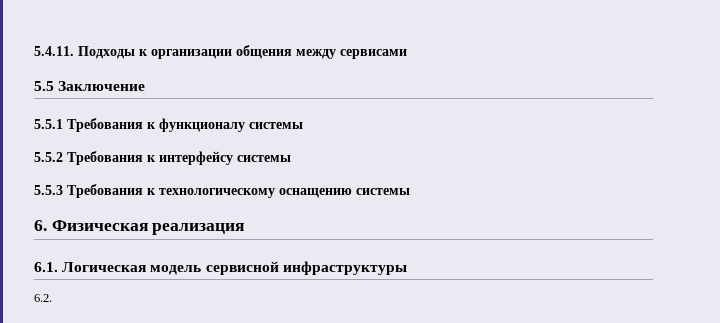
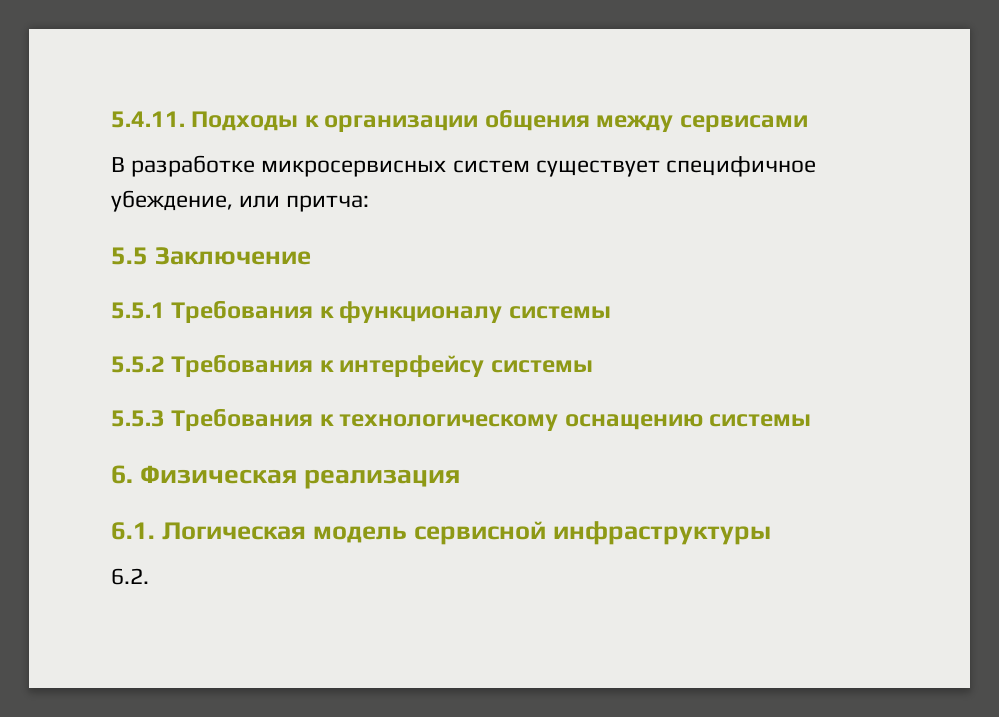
+ В разработке микросервисных систем существует специфичное убеждение, или притча:

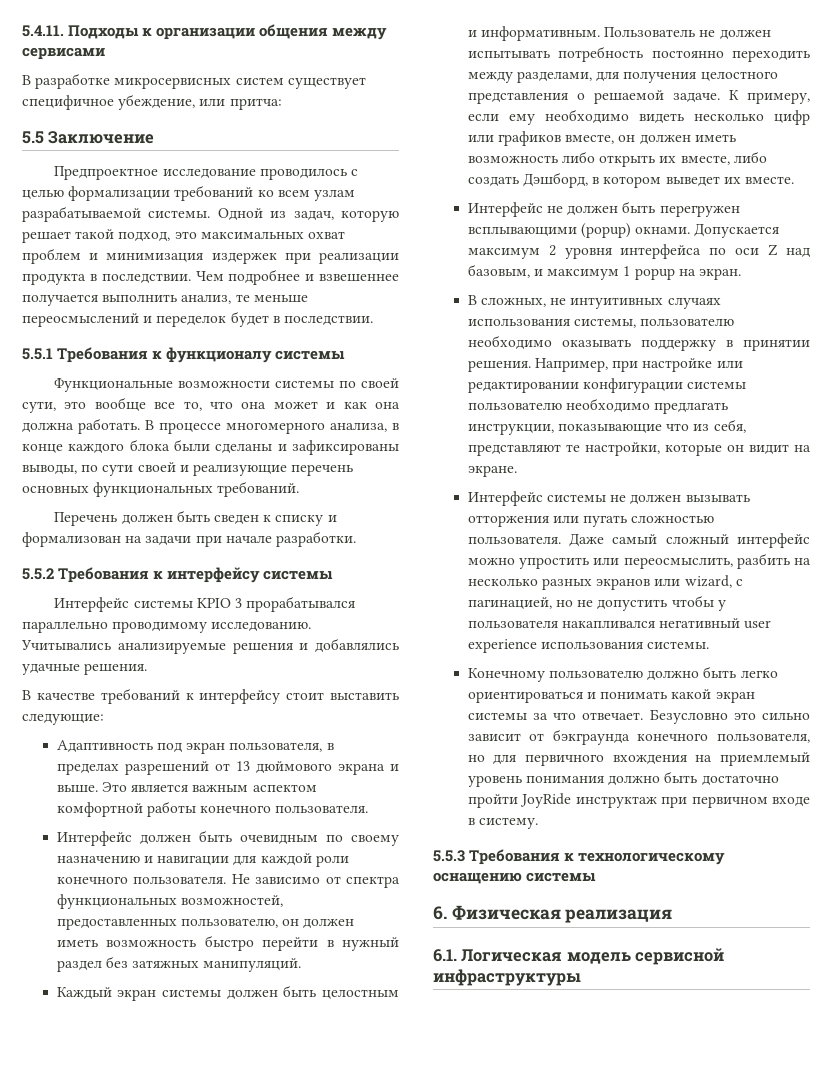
+ Предпроектное исследование проводилось с целью формализации требований ко всем узлам разрабатываемой системы. Одной из задач, которую решает такой подход, это максимальных охват проблем и минимизация издержек при реализации продукта в последствии. Чем подробнее и взвешеннее получается выполнить анализ, те меньше переосмыслений и переделок будет в последствии.
+ Функциональные возможности системы по своей сути, это вообще все то, что она может и как она должна работать. В процессе многомерного анализа, в конце каждого блока были сделаны и зафиксированы выводы, по сути своей и реализующие перечень основных функциональных требований.
+ Перечень должен быть сведен к списку и формализован на задачи при начале разработки.
+ Интерфейс системы KPIO 3 прорабатывался параллельно проводимому исследованию. Учитывались анализируемые решения и добавлялись удачные решения.
+ В качестве требований к интерфейсу стоит выставить следующие:
+ Адаптивность под экран пользователя, в пределах разрешений от 13 дюймового экрана и выше. Это является важным аспектом комфортной работы конечного пользователя.
+ Интерфейс должен быть очевидным по своему назначению и навигации для каждой роли конечного пользователя. Не зависимо от спектра функциональных возможностей, предоставленных пользователю, он должен иметь возможность быстро перейти в нужный раздел без затяжных манипуляций.
+ Каждый экран системы должен быть целостным и информативным. Пользователь не должен испытывать потребность постоянно переходить между разделами, для получения целостного представления о решаемой задаче. К примеру, если ему необходимо видеть несколько цифр или графиков вместе, он должен иметь возможность либо открыть их вместе, либо создать Дэшборд, в котором выведет их вместе.
+ Интерфейс не должен быть перегружен всплывающими (popup) окнами. Допускается максимум 2 уровня интерфейса по оси Z над базовым, и максимум 1 popup на экран.
+ В сложных, не интуитивных случаях использования системы, пользователю необходимо оказывать поддержку в принятии решения. Например, при настройке или редактировании конфигурации системы пользователю необходимо предлагать инструкции, показывающие что из себя, представляют те настройки, которые он видит на экране.
+ Интерфейс системы не должен вызывать отторжения или пугать сложностью пользователя. Даже самый сложный интерфейс можно упростить или переосмыслить, разбить на несколько разных экранов или wizard, с пагинацией, но не допустить чтобы у пользователя накапливался негативный user experience использования системы.
+ Конечному пользователю должно быть легко ориентироваться и понимать какой экран системы за что отвечает. Безусловно это сильно зависит от бэкграунда конечного пользователя, но для первичного вхождения на приемлемый уровень понимания должно быть достаточно пройти JoyRide инструктаж при первичном входе в систему.
- 6.2.

